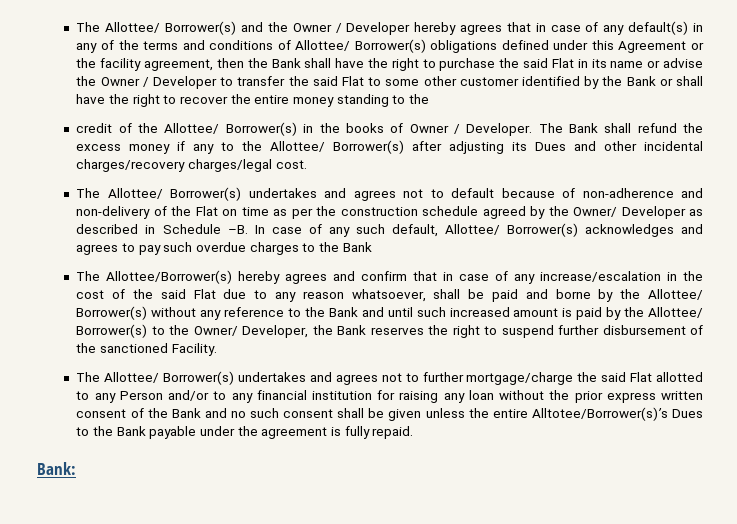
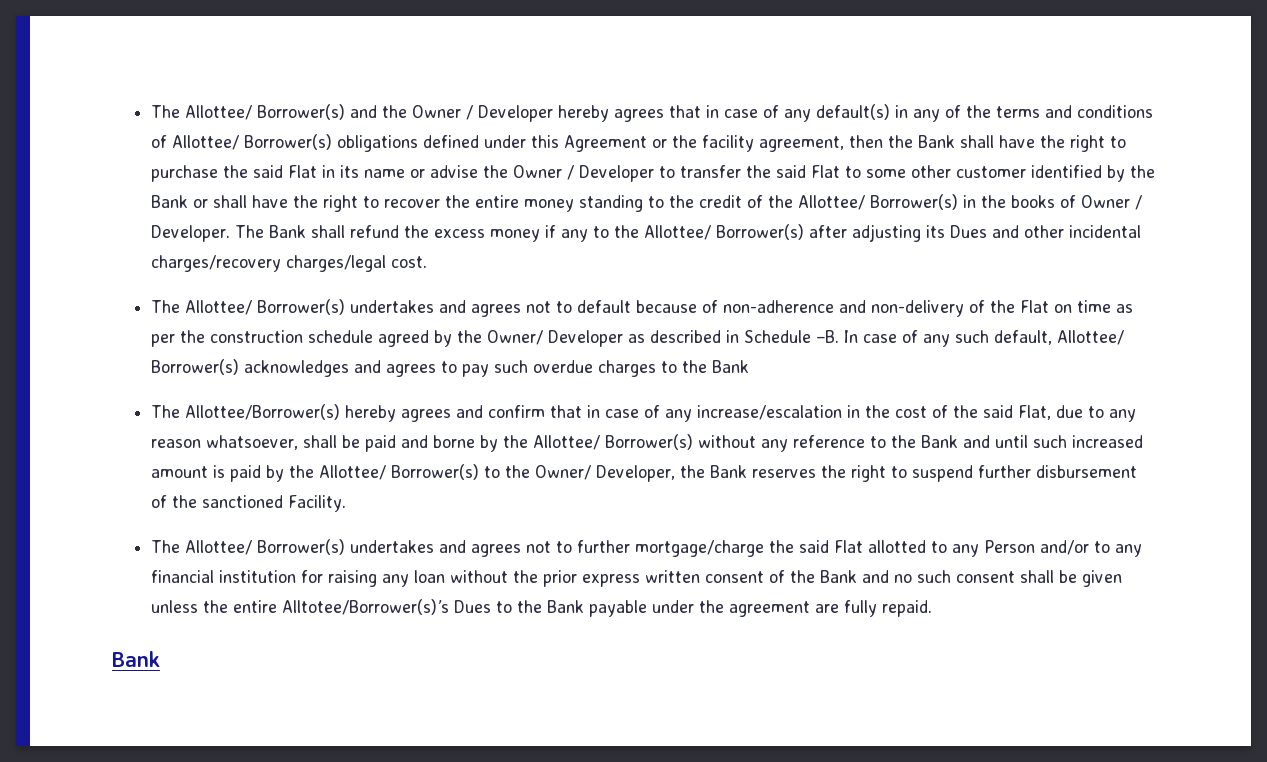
- The Allottee/ Borrower(s) and the Owner / Developer hereby agrees that in case of any default(s) in any of the terms and conditions of Allottee/ Borrower(s) obligations defined under this Agreement or the facility agreement, then the Bank shall have the right to purchase the said Flat in its name or advise the Owner / Developer to transfer the said Flat to some other customer identified by the Bank or shall have the right to recover the entire money standing to the
- credit of the Allottee/ Borrower(s) in the books of Owner / Developer.
+ The Allottee/ Borrower(s) and the Owner / Developer hereby agrees that in case of any default(s) in any of the terms and conditions of Allottee/ Borrower(s) obligations defined under this Agreement or the facility agreement, then the Bank shall have the right to purchase the said Flat in its name or advise the Owner / Developer to transfer the said Flat to some other customer identified by the Bank or shall have the right to recover the entire money standing to the credit of the Allottee/ Borrower(s) in the books of Owner / Developer.
- The Allottee/Borrower(s) hereby agrees and confirm that in case of any increase/escalation in the cost of the said Flat due to any reason whatsoever, shall be paid and borne by the Allottee/ Borrower(s) without any reference to the Bank and until such increased amount is paid by the Allottee/ Borrower(s) to the Owner/ Developer, the Bank reserves the right to suspend further disbursement of the sanctioned Facility.
+ The Allottee/Borrower(s) hereby agrees and confirm that in case of any increase/escalation in the cost of the said Flat, due to any reason whatsoever, shall be paid and borne by the Allottee/ Borrower(s) without any reference to the Bank and until such increased amount is paid by the Allottee/ Borrower(s) to the Owner/ Developer, the Bank reserves the right to suspend further disbursement of the sanctioned Facility.
- The Allottee/ Borrower(s) undertakes and agrees not to further mortgage/charge the said Flat allotted to any Person and/or to any financial institution for raising any loan without the prior express written consent of the Bank and no such consent shall be given unless the entire Alltotee/Borrower(s)’s Dues to the Bank payable under the agreement is fully repaid.
- Bank:
+ The Allottee/ Borrower(s) undertakes and agrees not to further mortgage/charge the said Flat allotted to any Person and/or to any financial institution for raising any loan without the prior express written consent of the Bank and no such consent shall be given unless the entire Alltotee/Borrower(s)’s Dues to the Bank payable under the agreement are fully repaid.
+ Bank

